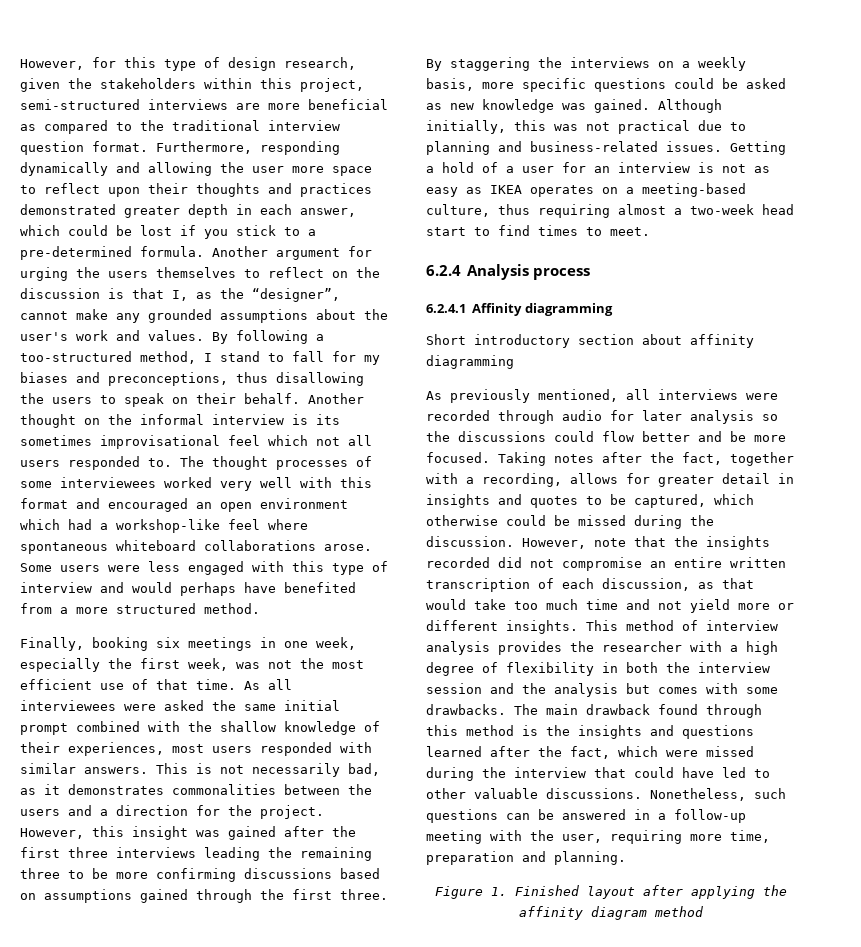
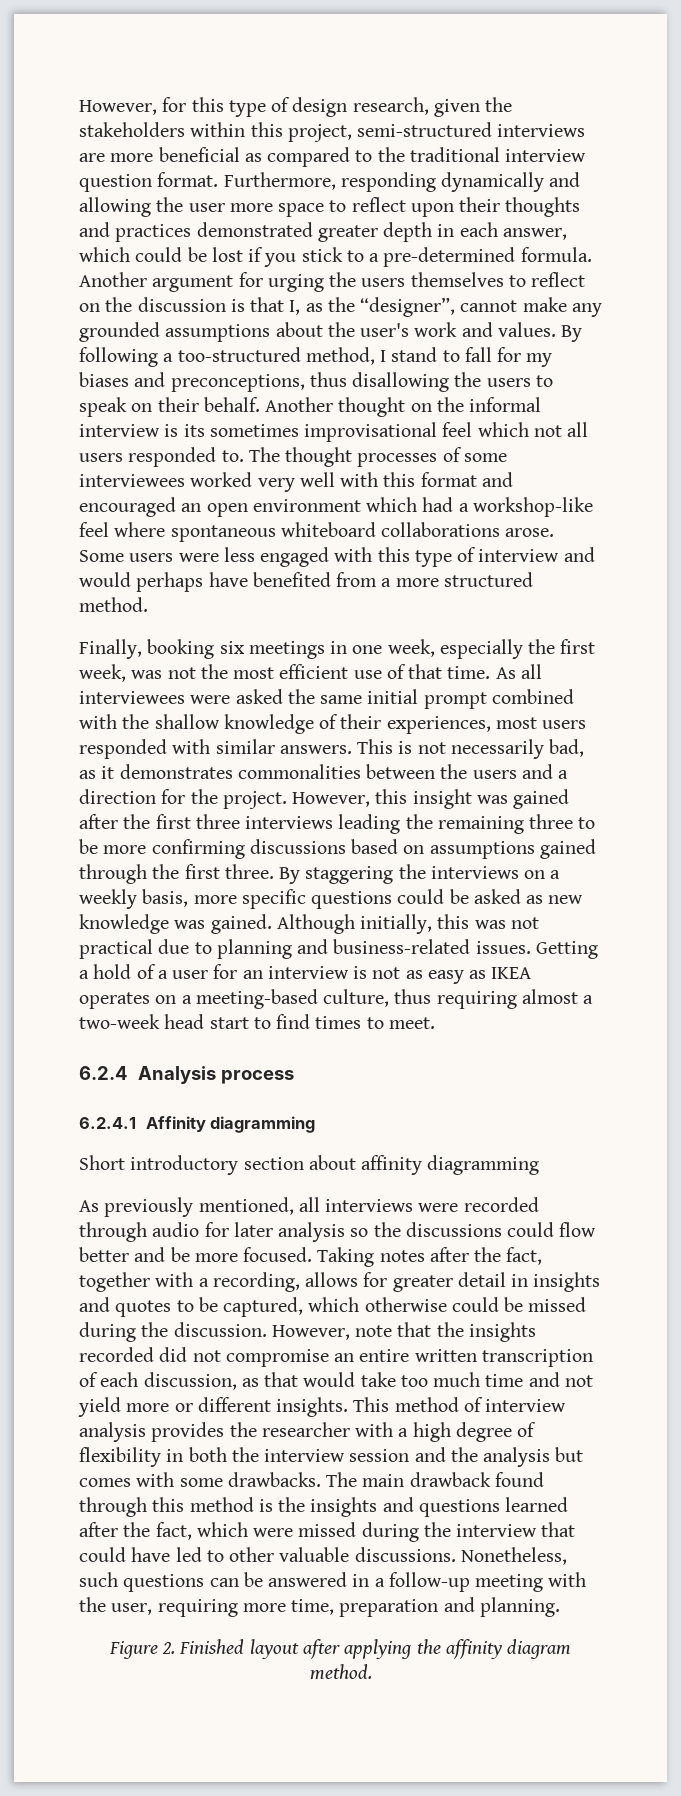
- Figure 1. Finished layout after applying the affinity diagram method
+ Figure 2. Finished layout after applying the affinity diagram method.

